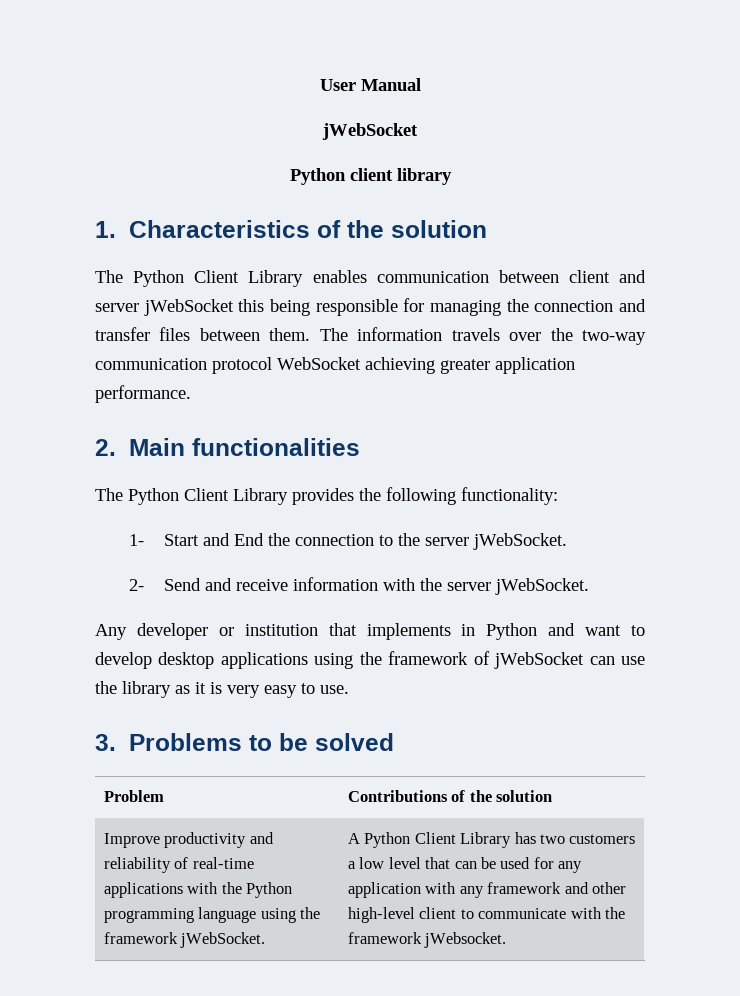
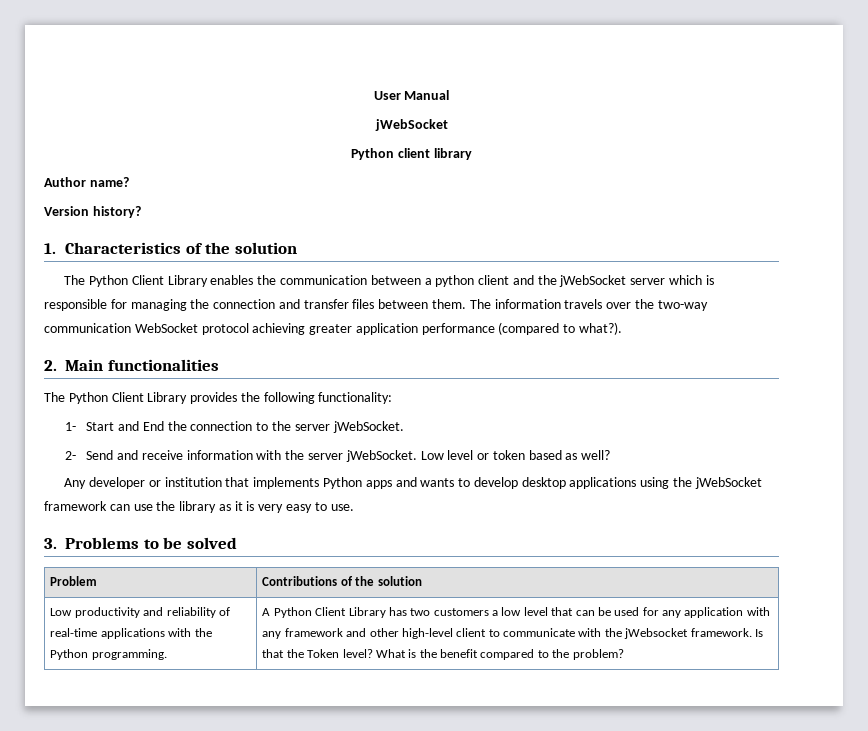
+ Author name?
+ Version history?
- The Python Client Library enables communication between client and server jWebSocket this being responsible for managing the connection and transfer files between them.
+ The Python Client Library enables the communication between a python client and the jWebSocket server which is responsible for managing the connection and transfer files between them.
- The information travels over the two-way communication protocol WebSocket achieving greater application performance.
+ The information travels over the two-way communication WebSocket protocol achieving greater application performance (compared to what?).
+ Low level or token based as well?
- Any developer or institution that implements in Python and want to develop desktop applications using the framework of jWebSocket can use the library as it is very easy to use.
+ Any developer or institution that implements Python apps and wants to develop desktop applications using the jWebSocket framework can use the library as it is very easy to use.
- Improve productivity and reliability of real-time applications with the Python programming language using the framework jWebSocket.
+ Low productivity and reliability of real-time applications with the Python programming.
- A Python Client Library has two customers a low level that can be used for any application with any framework and other high-level client to communicate with the framework jWebsocket.
+ A Python Client Library has two customers a low level that can be used for any application with any framework and other high-level client to communicate with the jWebsocket framework. Is that the Token level? What is the benefit compared to the problem?

